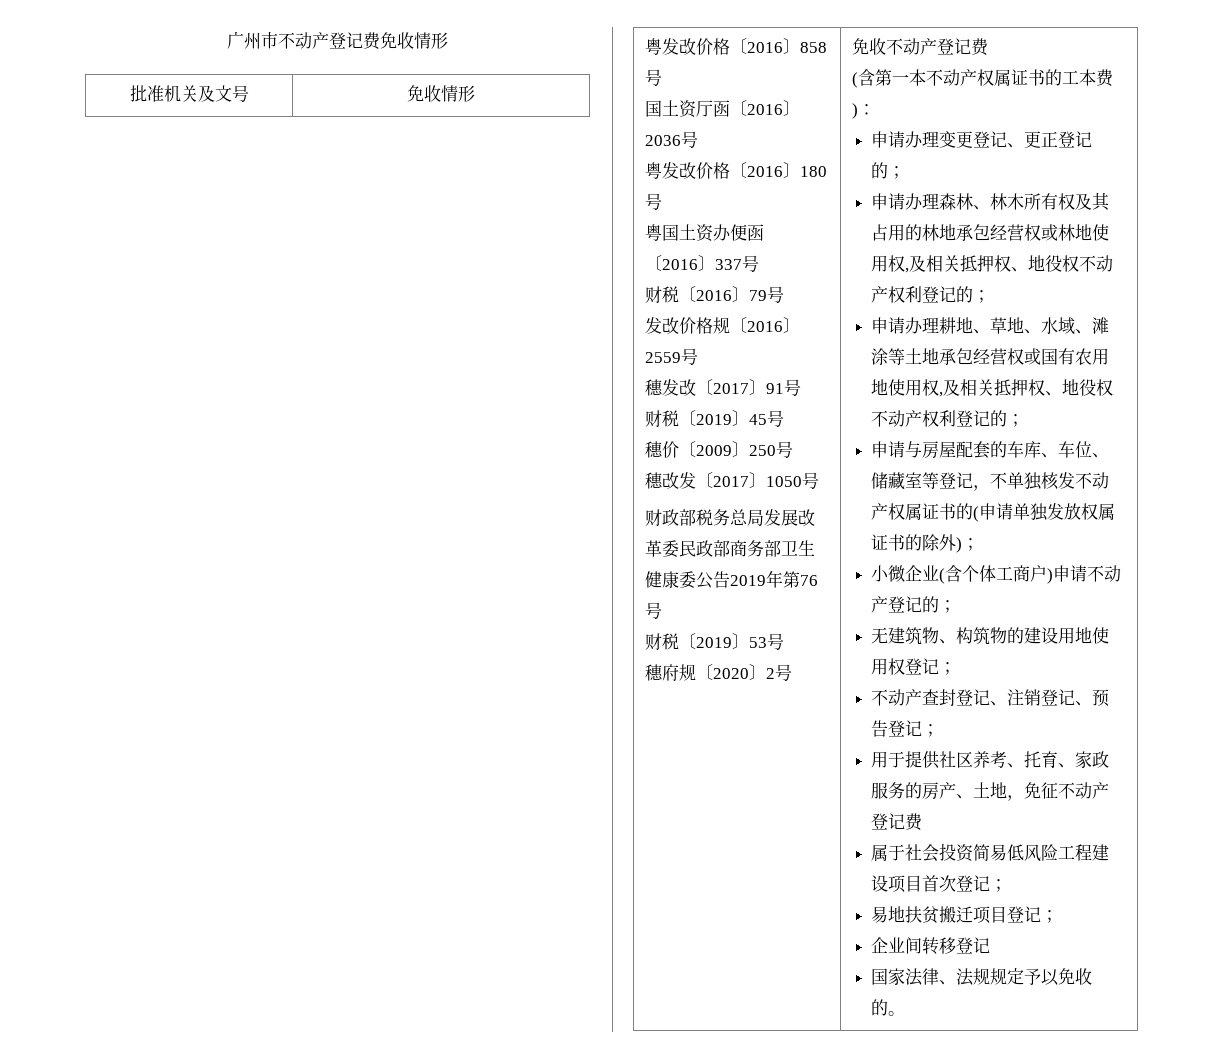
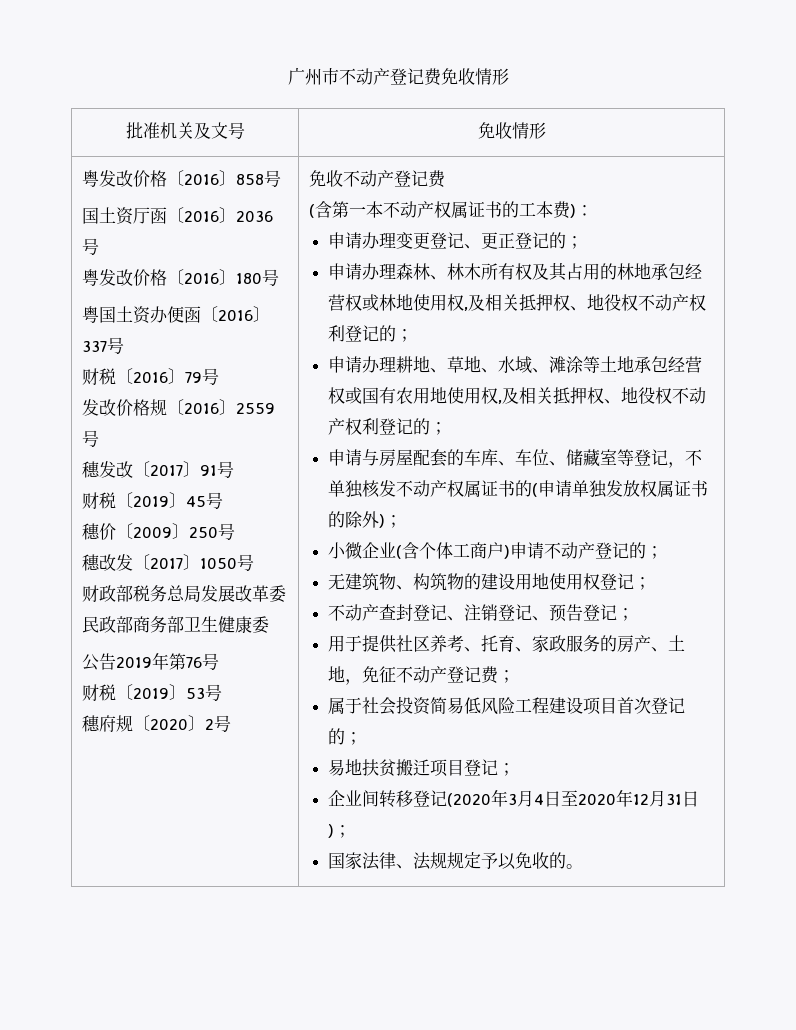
- 财政部税务总局发展改革委民政部商务部卫生健康委公告2019年第76号
+ 财政部税务总局发展改革委民政部商务部卫生健康委
+ 公告2019年第76号
- 用于提供社区养考、托育、家政服务的房产、土地，免征不动产登记费
+ 用于提供社区养考、托育、家政服务的房产、土地，免征不动产登记费；
- 属于社会投资简易低风险工程建设项目首次登记；
+ 属于社会投资简易低风险工程建设项目首次登记的；
- 企业间转移登记
+ 企业间转移登记(2020年3月4日至2020年12月31日)；

